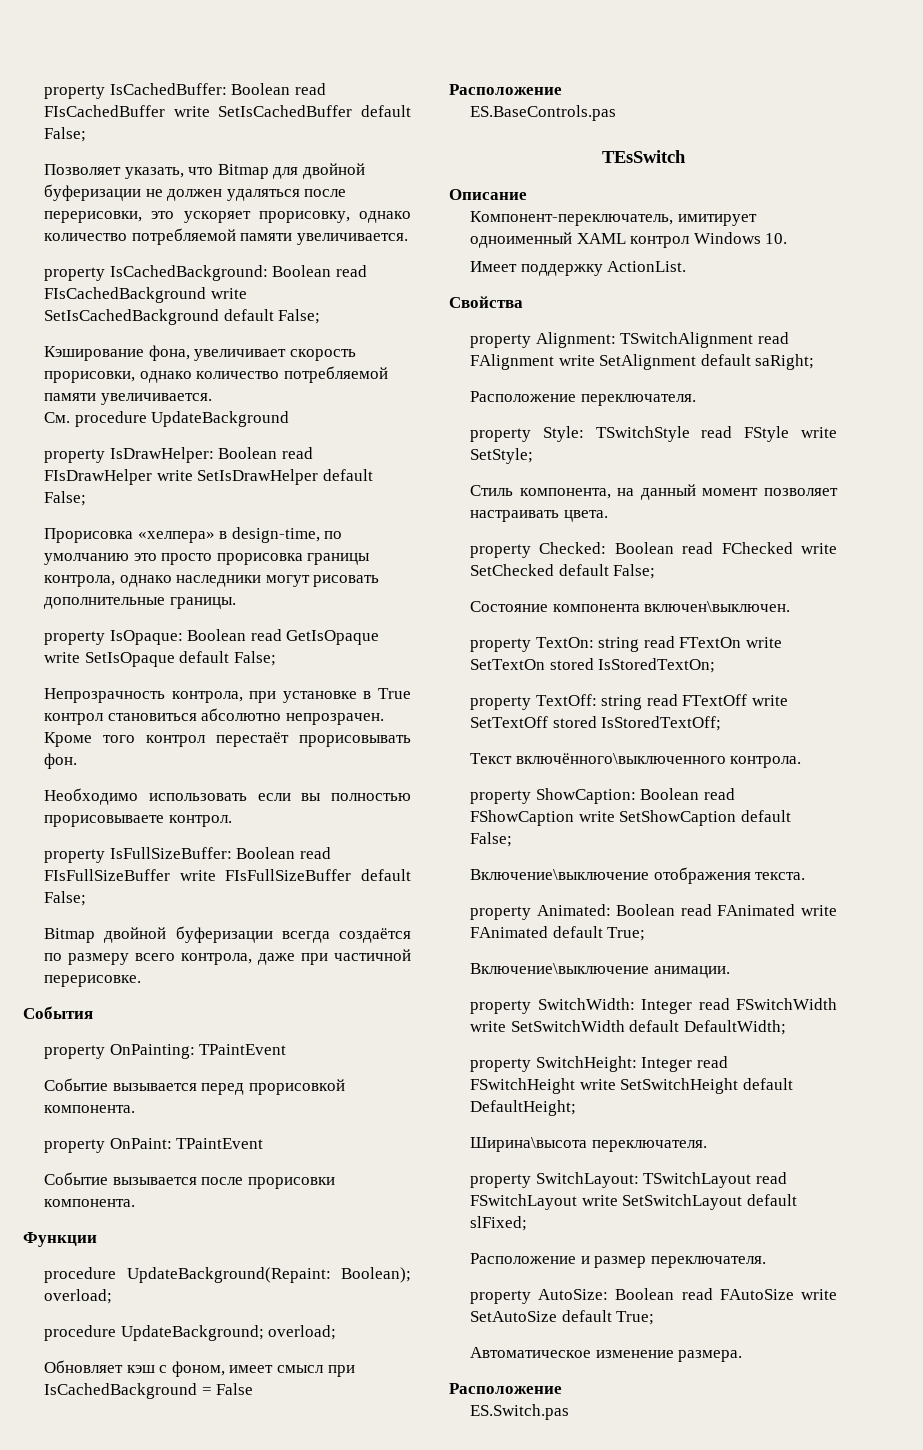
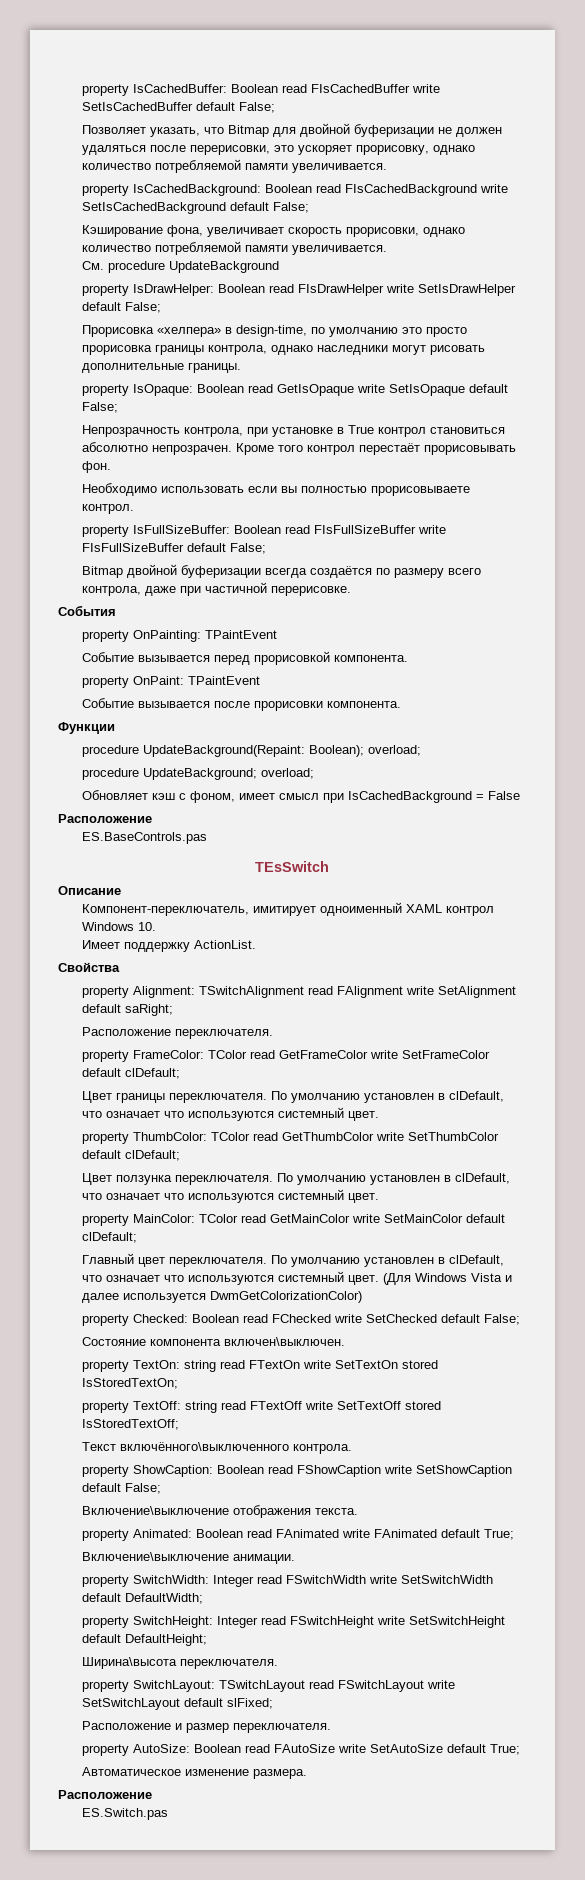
- property Style: TSwitchStyle read FStyle write SetStyle;
- Стиль компонента, на данный момент позволяет настраивать цвета.
+ property FrameColor: TColor read GetFrameColor write SetFrameColor default clDefault;
+ Цвет границы переключателя. По умолчанию установлен в clDefault, что означает что используются системный цвет.
+ property ThumbColor: TColor read GetThumbColor write SetThumbColor default clDefault;
+ Цвет ползунка переключателя. По умолчанию установлен в clDefault, что означает что используются системный цвет.
+ property MainColor: TColor read GetMainColor write SetMainColor default clDefault;
+ Главный цвет переключателя. По умолчанию установлен в clDefault, что означает что используются системный цвет. (Для Windows Vista и далее используется DwmGetColorizationColor)

